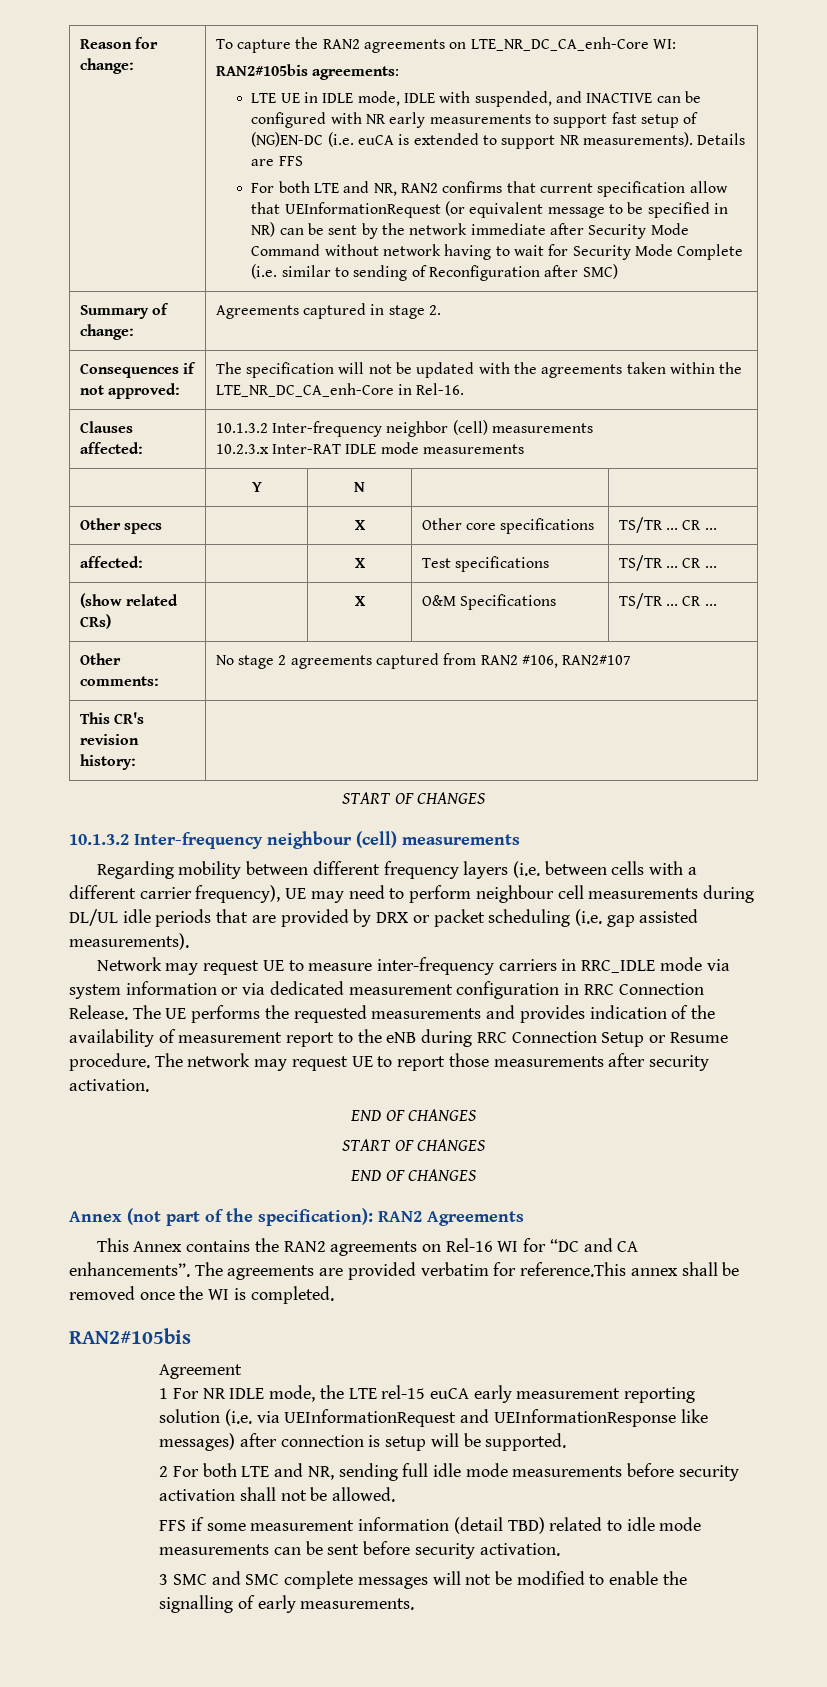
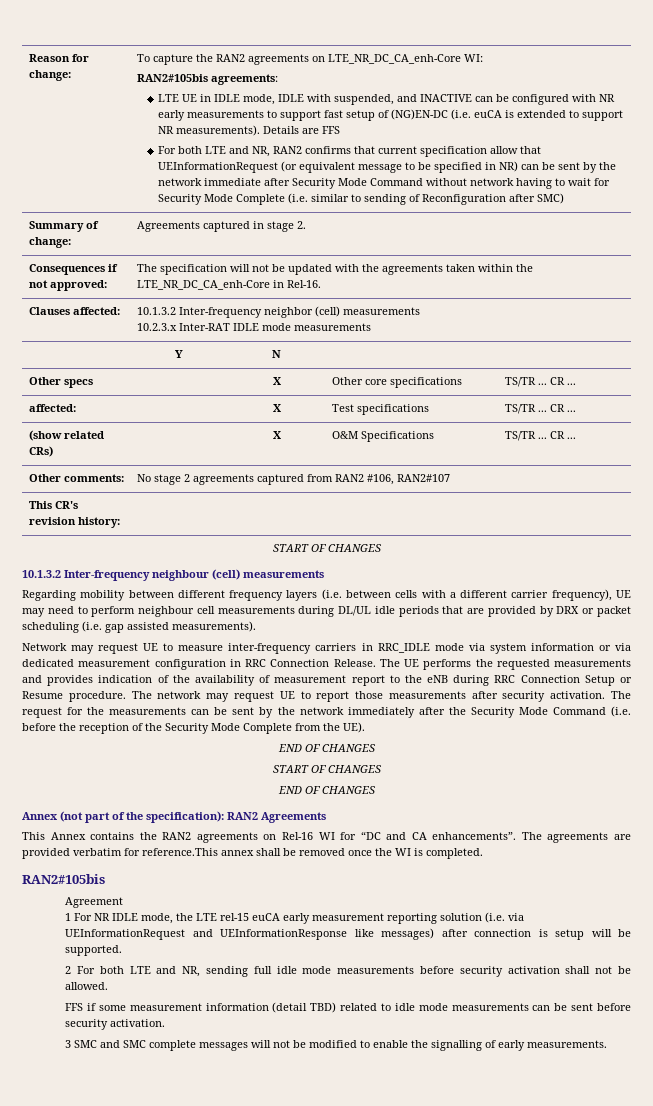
+ The request for the measurements can be sent by the network immediately after the Security Mode Command (i.e. before the reception of the Security Mode Complete from the UE).

